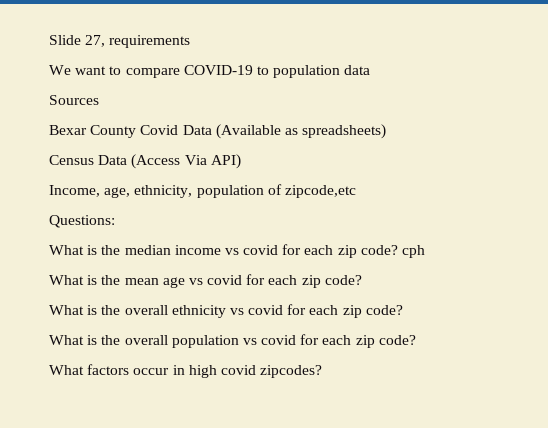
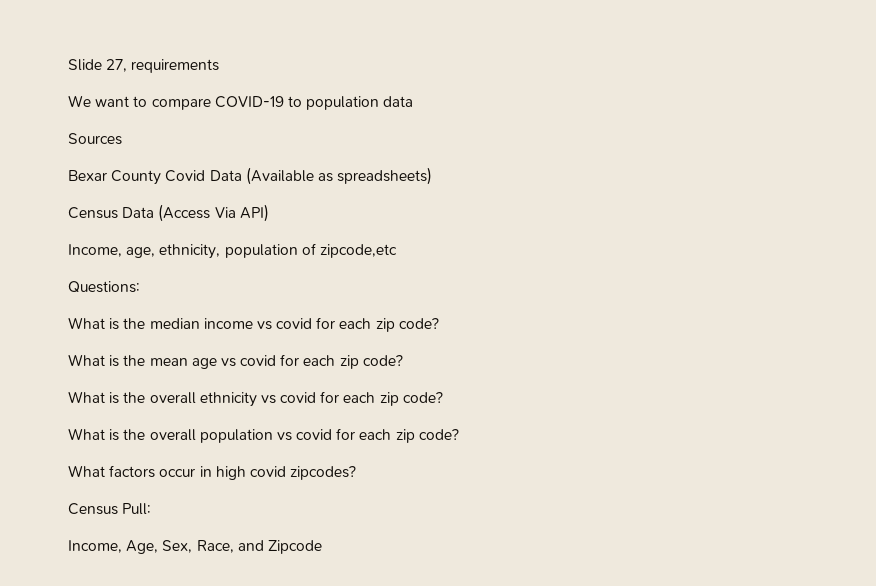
- What is the median income vs covid for each zip code? cph
+ What is the median income vs covid for each zip code?
+ Census Pull:
+ Income, Age, Sex, Race, and Zipcode

